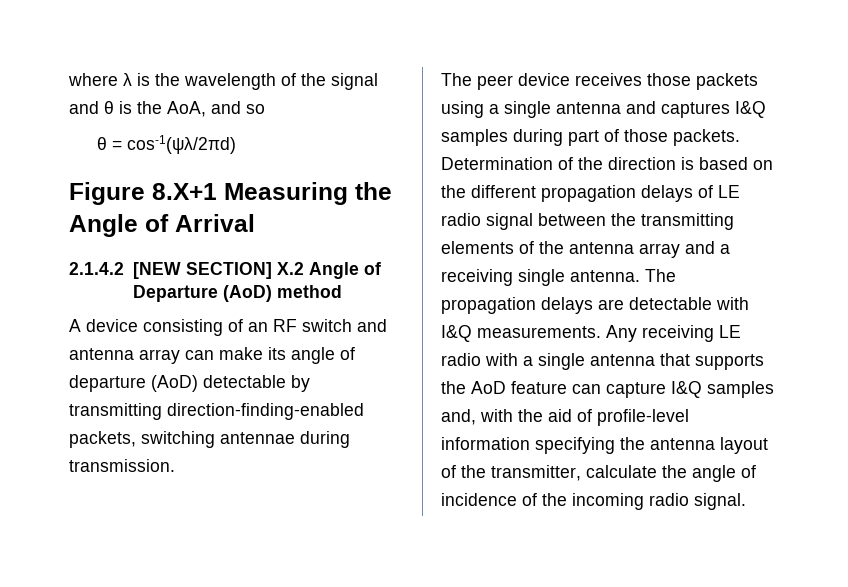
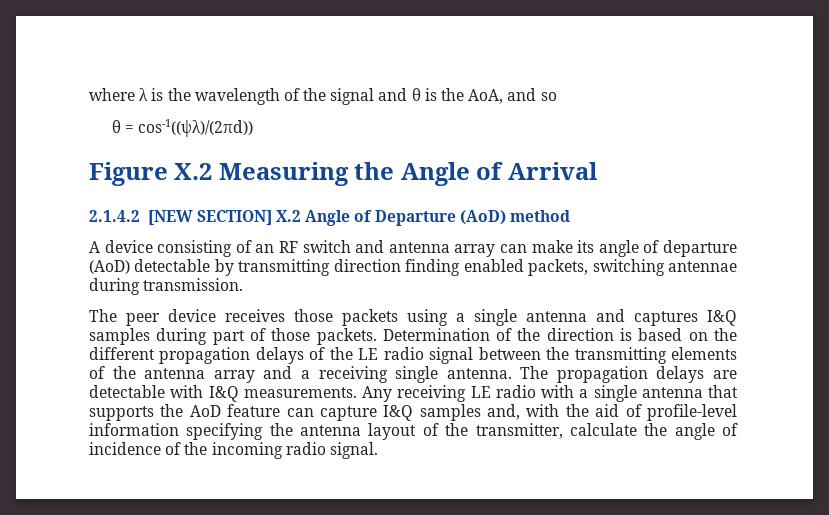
- θ = cos-1(ψλ/2πd)
+ θ = cos-1((ψλ)/(2πd))
- Figure 8.X+1 Measuring the Angle of Arrival
+ Figure X.2 Measuring the Angle of Arrival
- A device consisting of an RF switch and antenna array can make its angle of departure (AoD) detectable by transmitting direction-finding-enabled packets, switching antennae during transmission.
+ A device consisting of an RF switch and antenna array can make its angle of departure (AoD) detectable by transmitting direction finding enabled packets, switching antennae during transmission.
- Determination of the direction is based on the different propagation delays of LE radio signal between the transmitting elements of the antenna array and a receiving single antenna.
+ Determination of the direction is based on the different propagation delays of the LE radio signal between the transmitting elements of the antenna array and a receiving single antenna.

